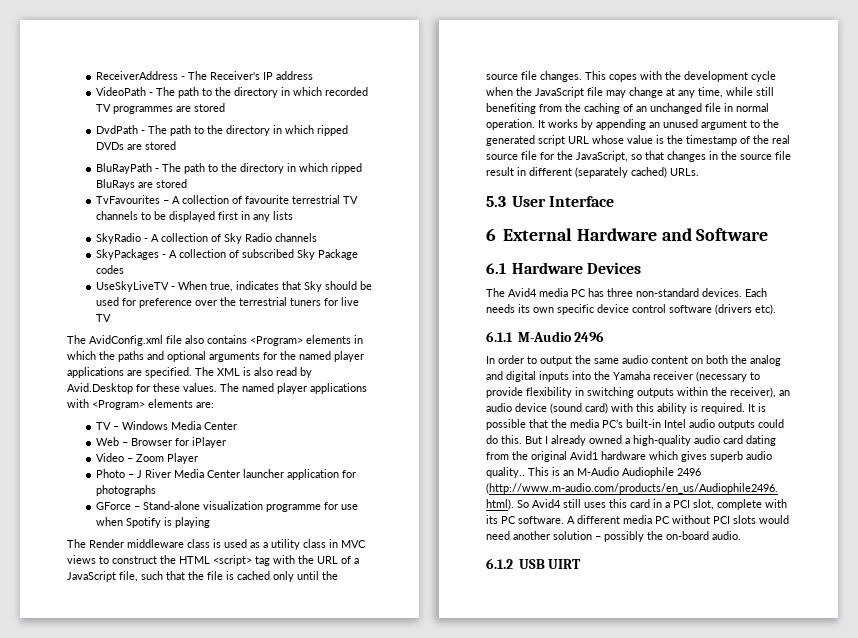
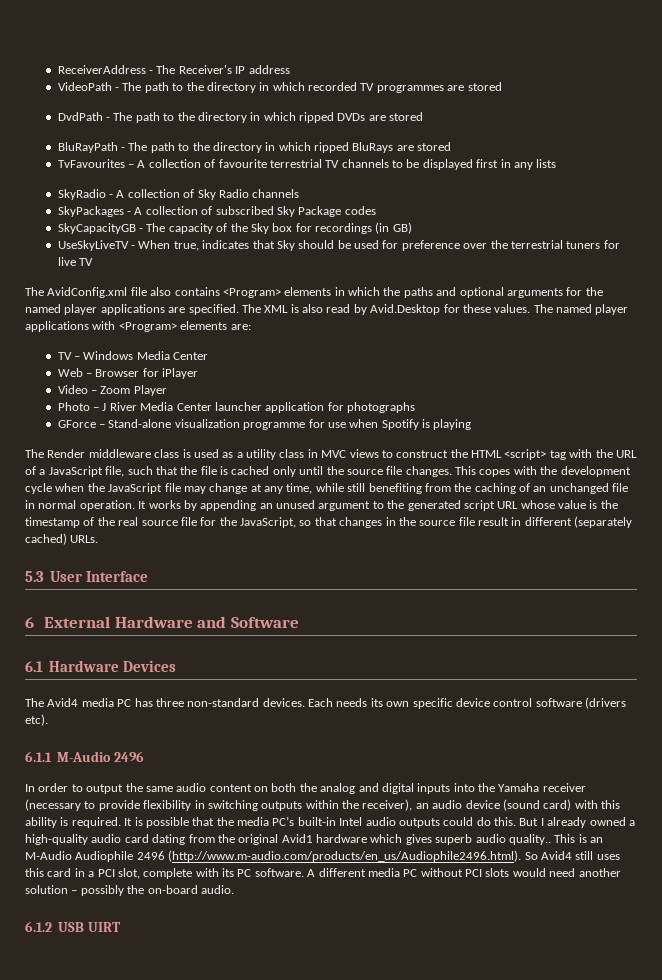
+ SkyCapacityGB - The capacity of the Sky box for recordings (in GB)

